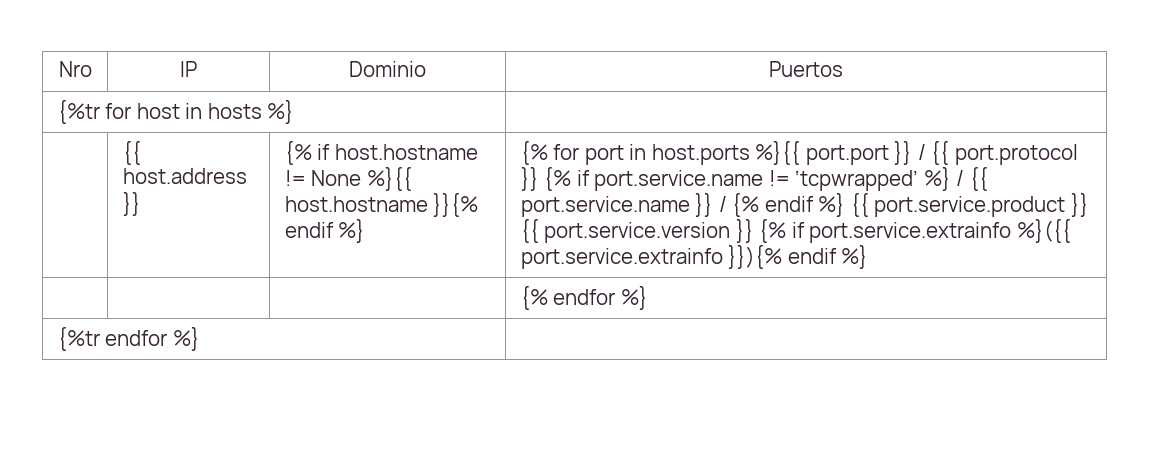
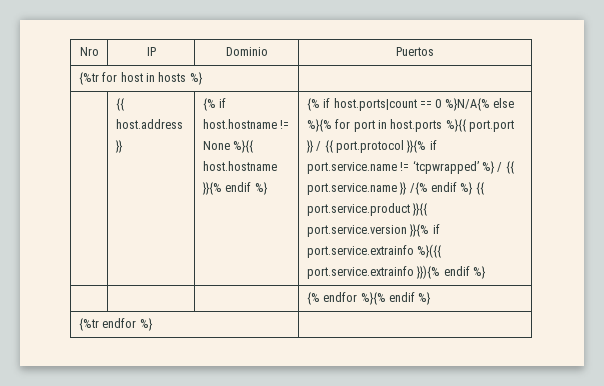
- {% for port in host.ports %}{{ port.port }} / {{ port.protocol }} {% if port.service.name != ‘tcpwrapped’ %} / {{ port.service.name }} / {% endif %} {{ port.service.product }} {{ port.service.version }} {% if port.service.extrainfo %}({{ port.service.extrainfo }}){% endif %}
+ {% if host.ports|count == 0 %}N/A{% else %}{% for port in host.ports %}{{ port.port }} / {{ port.protocol }}{% if port.service.name != ‘tcpwrapped’ %} / {{ port.service.name }} /{% endif %} {{ port.service.product }}{{ port.service.version }}{% if port.service.extrainfo %}({{ port.service.extrainfo }}){% endif %}
- | | | {% endfor %}
+ | | | {% endfor %}{% endif %}

